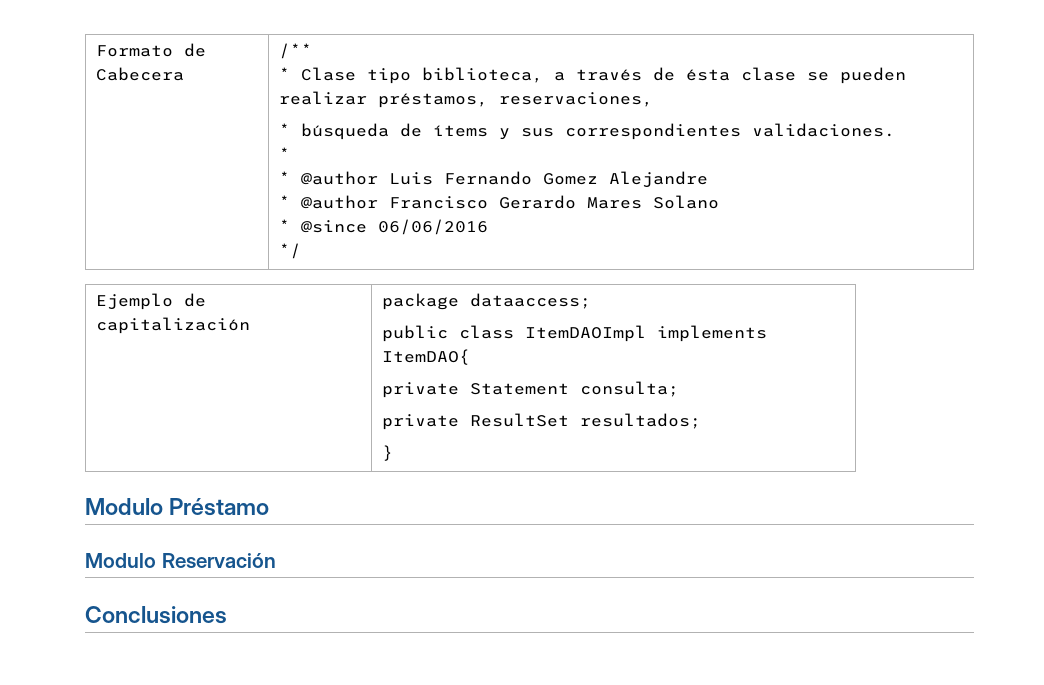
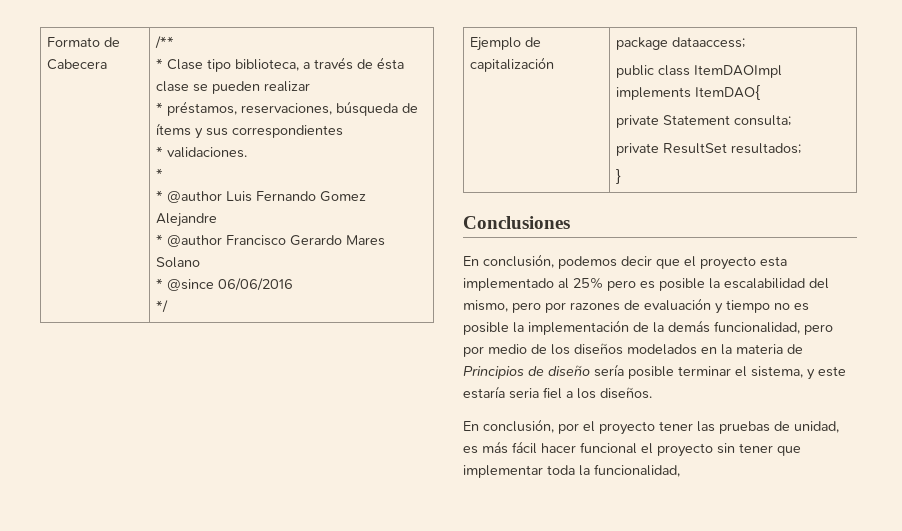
- * Clase tipo biblioteca, a través de ésta clase se pueden realizar préstamos, reservaciones,
- * búsqueda de ítems y sus correspondientes validaciones.
+ * Clase tipo biblioteca, a través de ésta clase se pueden realizar
+ * préstamos, reservaciones, búsqueda de ítems y sus correspondientes
+ * validaciones.
- Modulo Préstamo
- Modulo Reservación
  Conclusiones
+ En conclusión, podemos decir que el proyecto esta implementado al 25% pero es posible la escalabilidad del mismo, pero por razones de evaluación y tiempo no es posible la implementación de la demás funcionalidad, pero por medio de los diseños modelados en la materia de Principios de diseño sería posible terminar el sistema, y este estaría seria fiel a los diseños.
+ En conclusión, por el proyecto tener las pruebas de unidad, es más fácil hacer funcional el proyecto sin tener que implementar toda la funcionalidad,

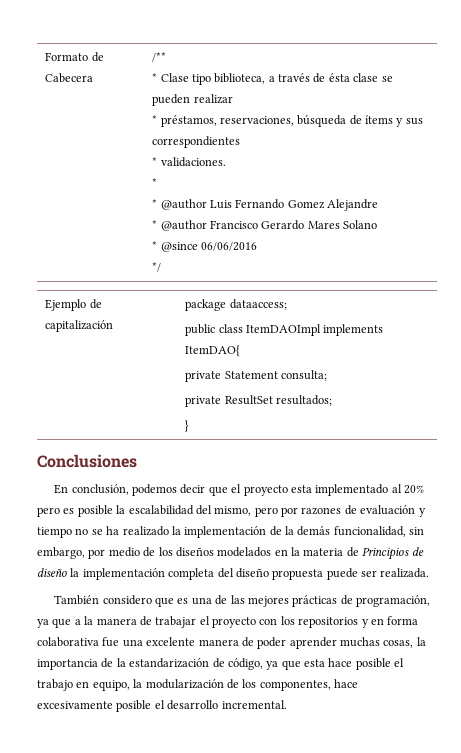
- En conclusión, podemos decir que el proyecto esta implementado al 25% pero es posible la escalabilidad del mismo, pero por razones de evaluación y tiempo no es posible la implementación de la demás funcionalidad, pero por medio de los diseños modelados en la materia de Principios de diseño sería posible terminar el sistema, y este estaría seria fiel a los diseños.
- En conclusión, por el proyecto tener las pruebas de unidad, es más fácil hacer funcional el proyecto sin tener que implementar toda la funcionalidad,
+ En conclusión, podemos decir que el proyecto esta implementado al 20% pero es posible la escalabilidad del mismo, pero por razones de evaluación y tiempo no se ha realizado la implementación de la demás funcionalidad, sin embargo, por medio de los diseños modelados en la materia de Principios de diseño la implementación completa del diseño propuesta puede ser realizada.
+ También considero que es una de las mejores prácticas de programación, ya que a la manera de trabajar el proyecto con los repositorios y en forma colaborativa fue una excelente manera de poder aprender muchas cosas, la importancia de la estandarización de código, ya que esta hace posible el trabajo en equipo, la modularización de los componentes, hace excesivamente posible el desarrollo incremental.

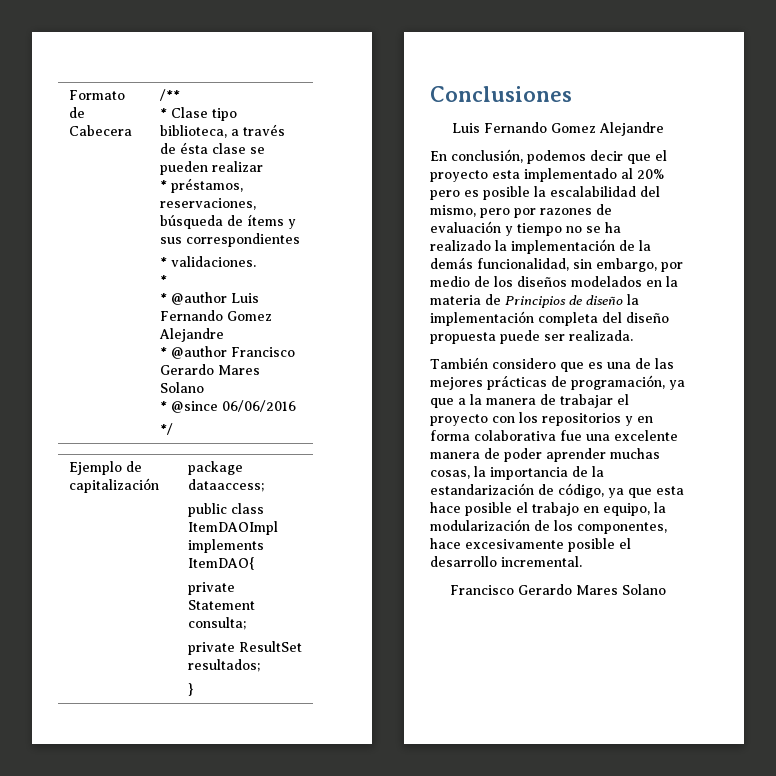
  Conclusiones
+ Luis Fernando Gomez Alejandre
  También considero que es una de las mejores prácticas de programación, ya que a la manera de trabajar el proyecto con los repositorios y en forma colaborativa fue una excelente manera de poder aprender muchas cosas, la importancia de la estandarización de código, ya que esta hace posible el trabajo en equipo, la modularización de los componentes, hace excesivamente posible el desarrollo incremental.
+ Francisco Gerardo Mares Solano

